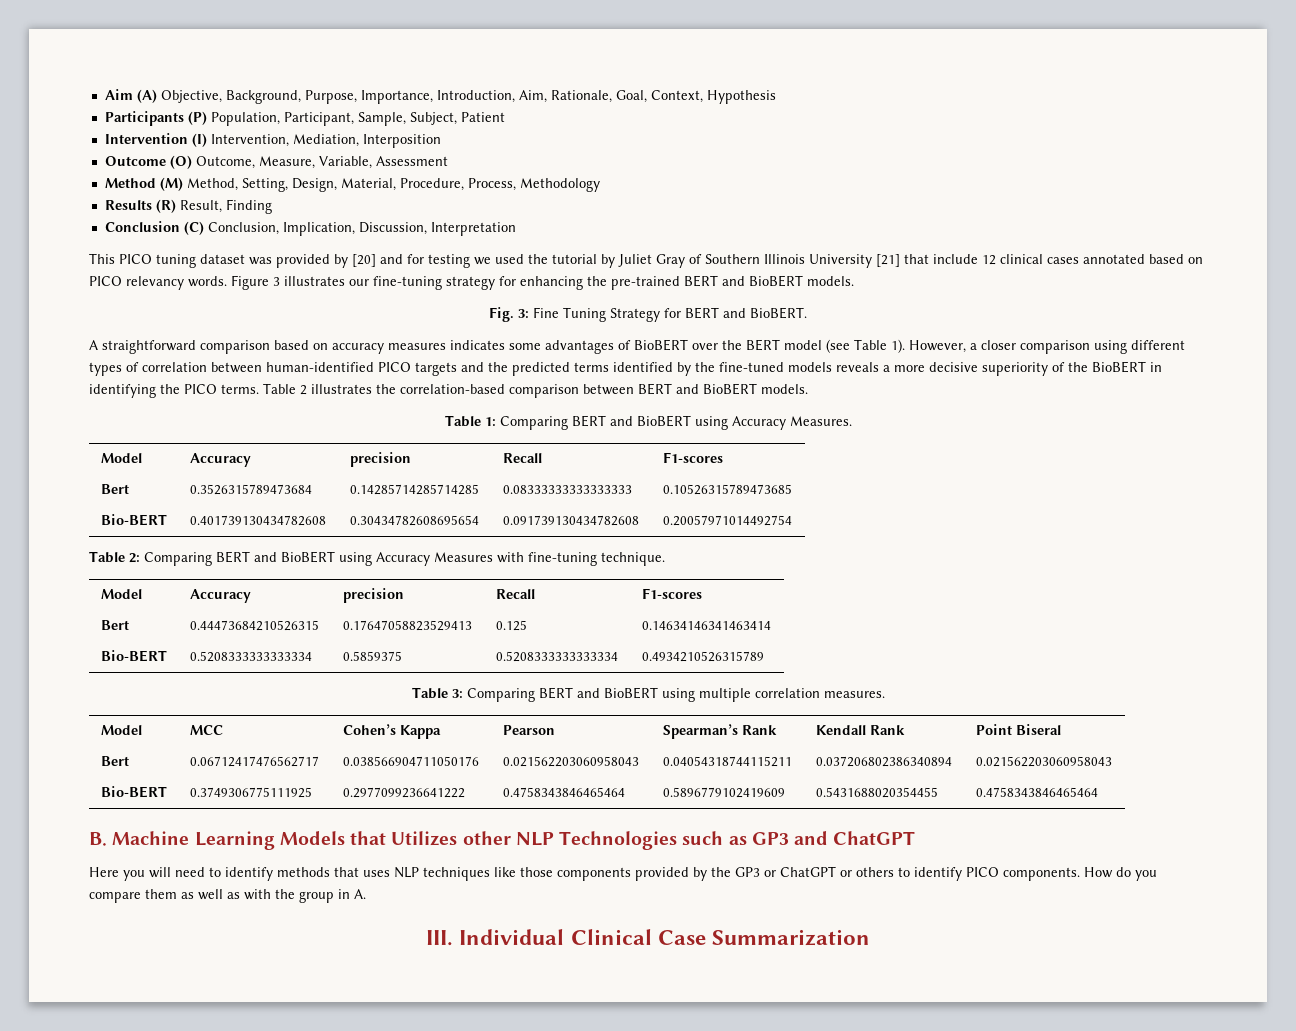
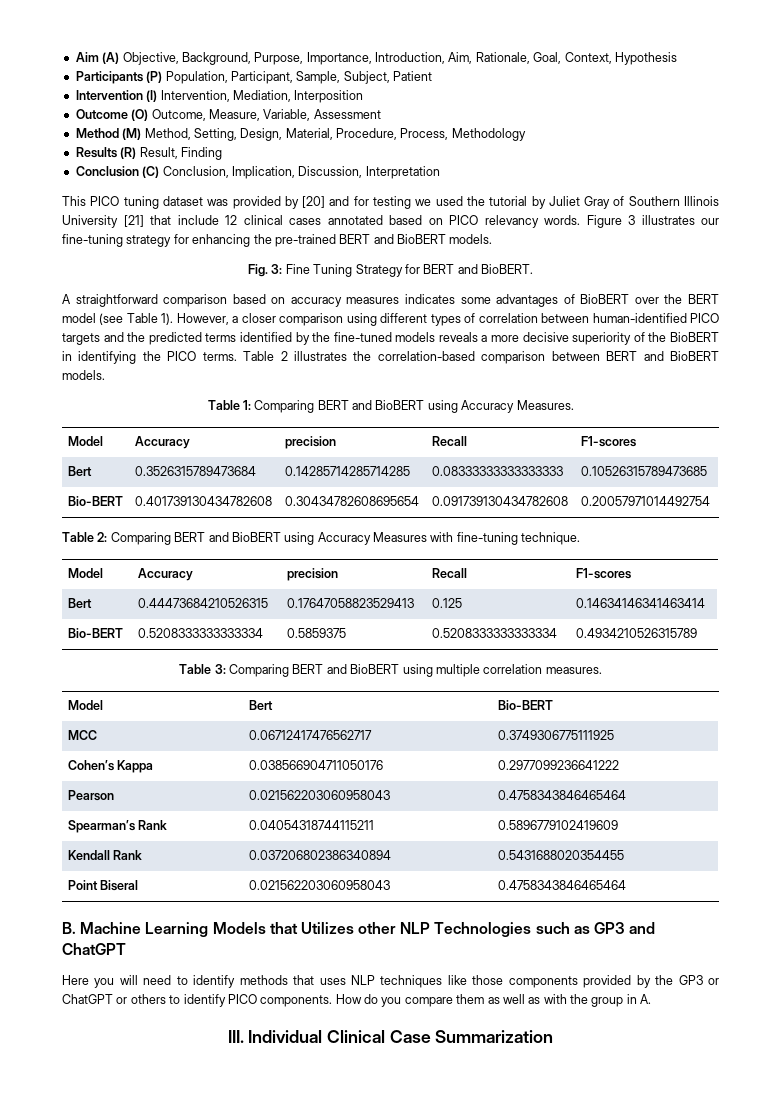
- Model | MCC | Cohen’s Kappa | Pearson | Spearman’s Rank | Kendall Rank | Point Biseral
- Bert | 0.06712417476562717 | 0.038566904711050176 | 0.021562203060958043 | 0.04054318744115211 | 0.037206802386340894 | 0.021562203060958043
- Bio-BERT | 0.3749306775111925 | 0.2977099236641222 | 0.4758343846465464 | 0.5896779102419609 | 0.5431688020354455 | 0.4758343846465464
+ Model | Bert | Bio-BERT
+ MCC | 0.06712417476562717 | 0.3749306775111925
+ Cohen’s Kappa | 0.038566904711050176 | 0.2977099236641222
+ Pearson | 0.021562203060958043 | 0.4758343846465464
+ Spearman’s Rank | 0.04054318744115211 | 0.5896779102419609
+ Kendall Rank | 0.037206802386340894 | 0.5431688020354455
+ Point Biseral | 0.021562203060958043 | 0.4758343846465464

